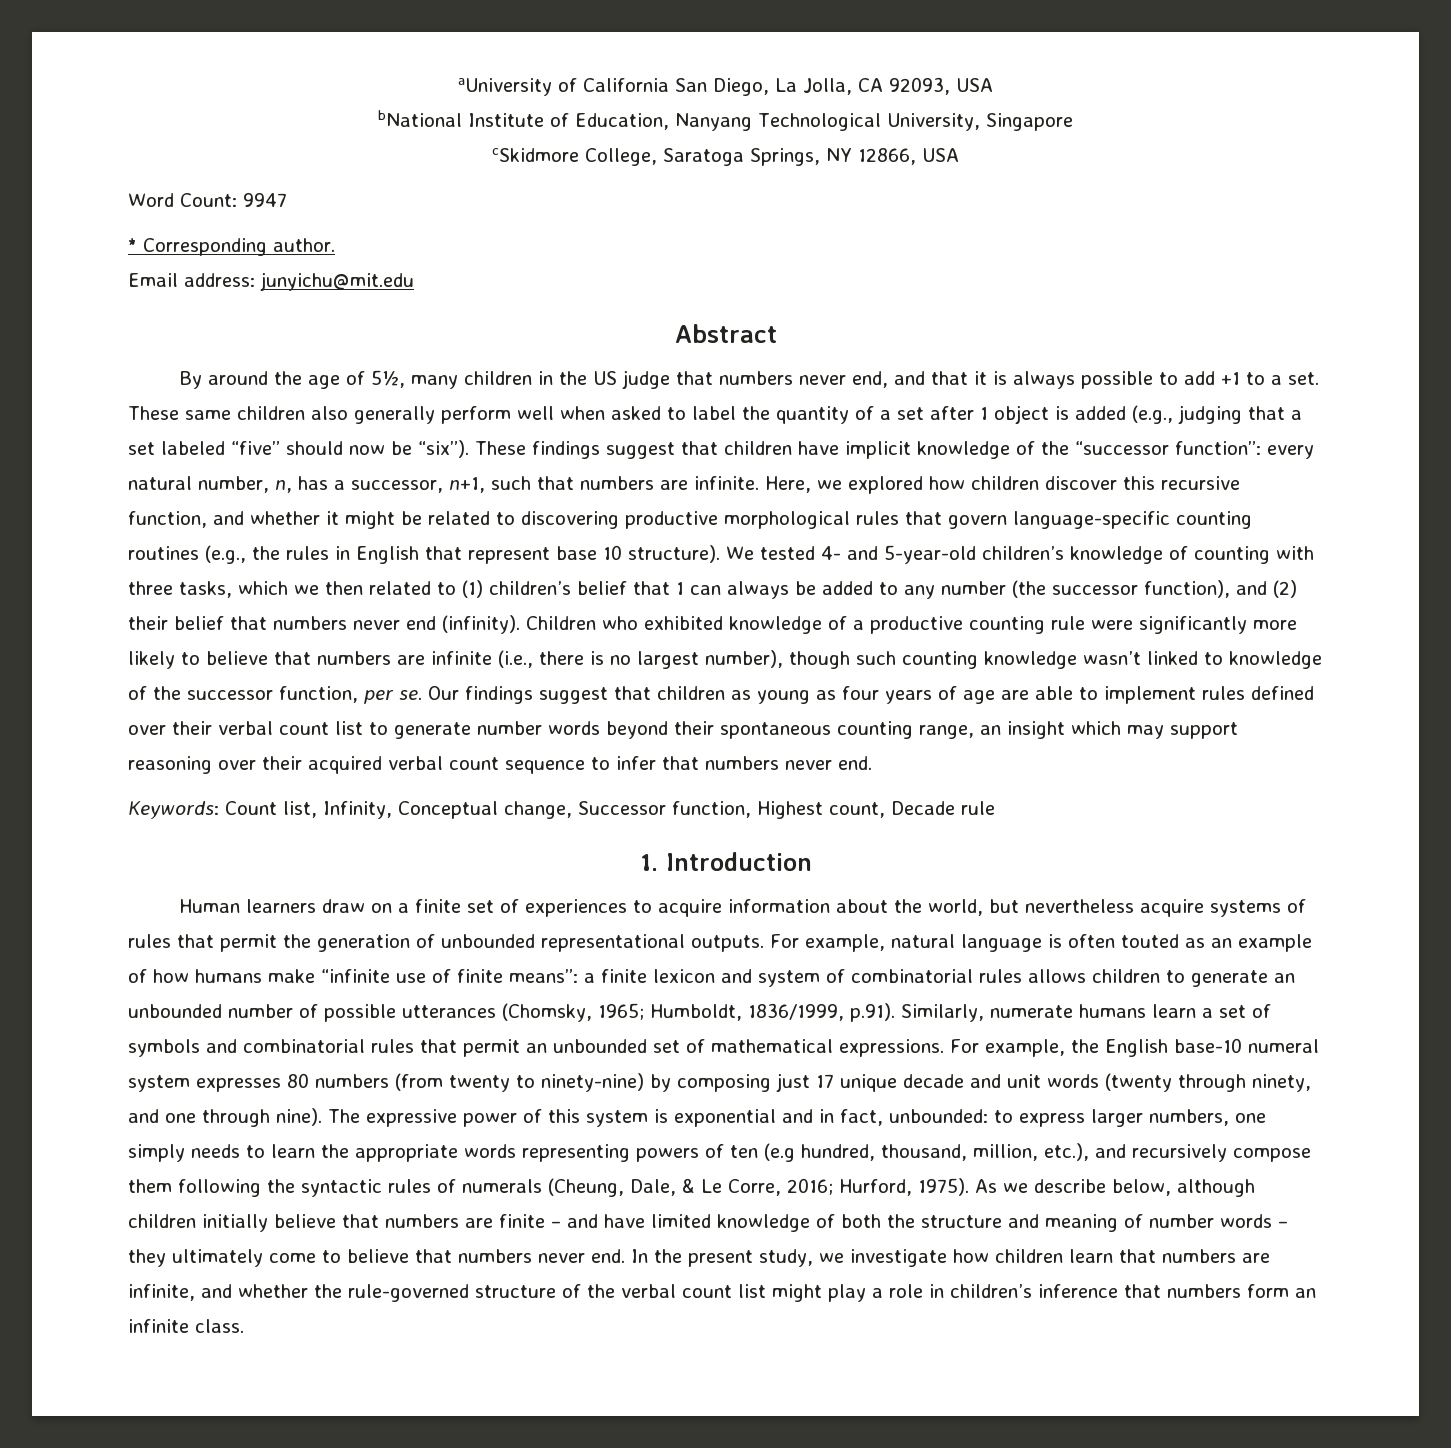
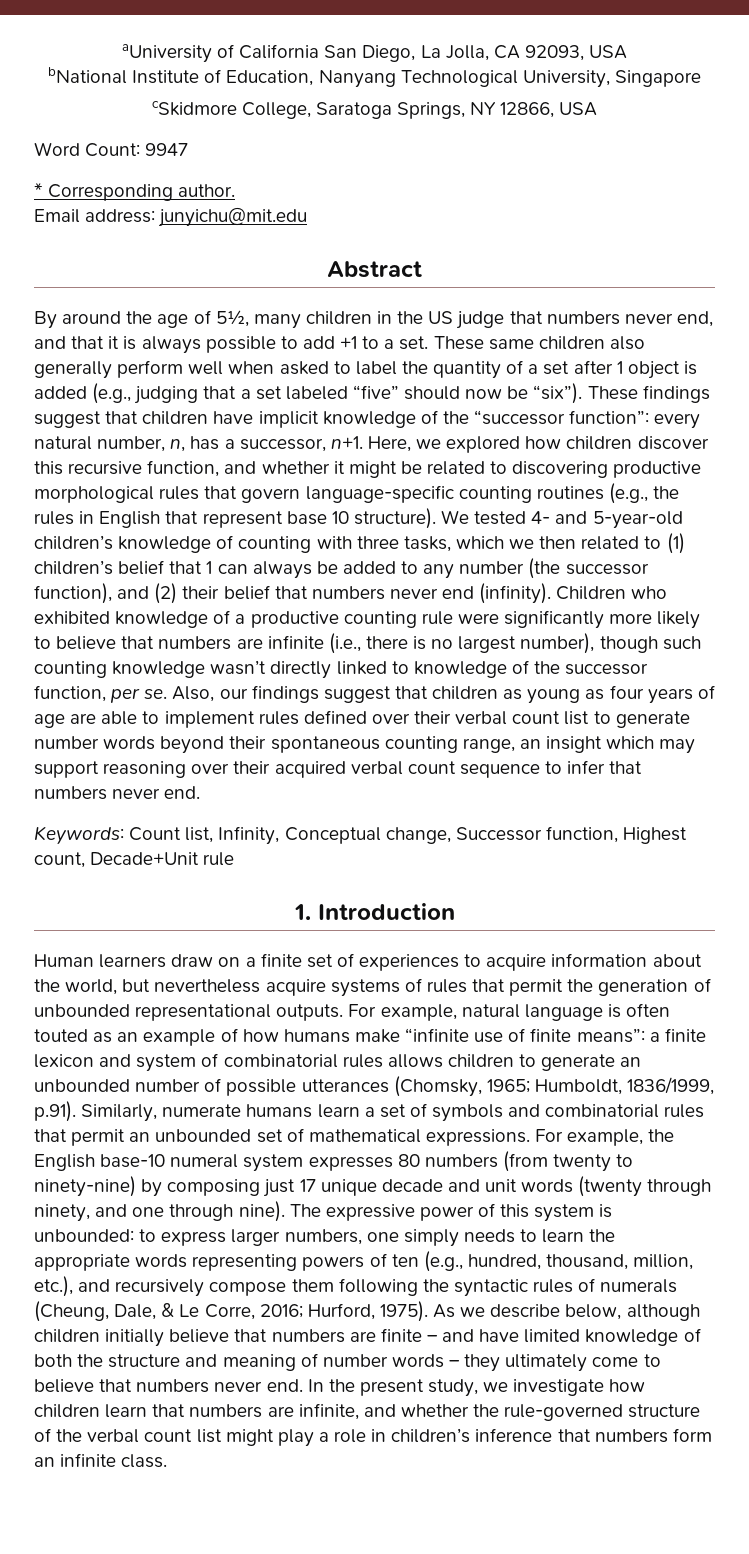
- These findings suggest that children have implicit knowledge of the “successor function”: every natural number, n, has a successor, n+1, such that numbers are infinite.
+ These findings suggest that children have implicit knowledge of the “successor function”: every natural number, n, has a successor, n+1.
- Children who exhibited knowledge of a productive counting rule were significantly more likely to believe that numbers are infinite (i.e., there is no largest number), though such counting knowledge wasn’t linked to knowledge of the successor function, per se.
+ Children who exhibited knowledge of a productive counting rule were significantly more likely to believe that numbers are infinite (i.e., there is no largest number), though such counting knowledge wasn’t directly linked to knowledge of the successor function, per se.
- Our findings suggest that children as young as four years of age are able to implement rules defined over their verbal count list to generate number words beyond their spontaneous counting range, an insight which may support reasoning over their acquired verbal count sequence to infer that numbers never end.
+ Also, our findings suggest that children as young as four years of age are able to implement rules defined over their verbal count list to generate number words beyond their spontaneous counting range, an insight which may support reasoning over their acquired verbal count sequence to infer that numbers never end.
- Keywords: Count list, Infinity, Conceptual change, Successor function, Highest count, Decade rule
+ Keywords: Count list, Infinity, Conceptual change, Successor function, Highest count, Decade+Unit rule
- The expressive power of this system is exponential and in fact, unbounded: to express larger numbers, one simply needs to learn the appropriate words representing powers of ten (e.g hundred, thousand, million, etc.), and recursively compose them following the syntactic rules of numerals (Cheung, Dale, & Le Corre, 2016; Hurford, 1975).
+ The expressive power of this system is unbounded: to express larger numbers, one simply needs to learn the appropriate words representing powers of ten (e.g., hundred, thousand, million, etc.), and recursively compose them following the syntactic rules of numerals (Cheung, Dale, & Le Corre, 2016; Hurford, 1975).

